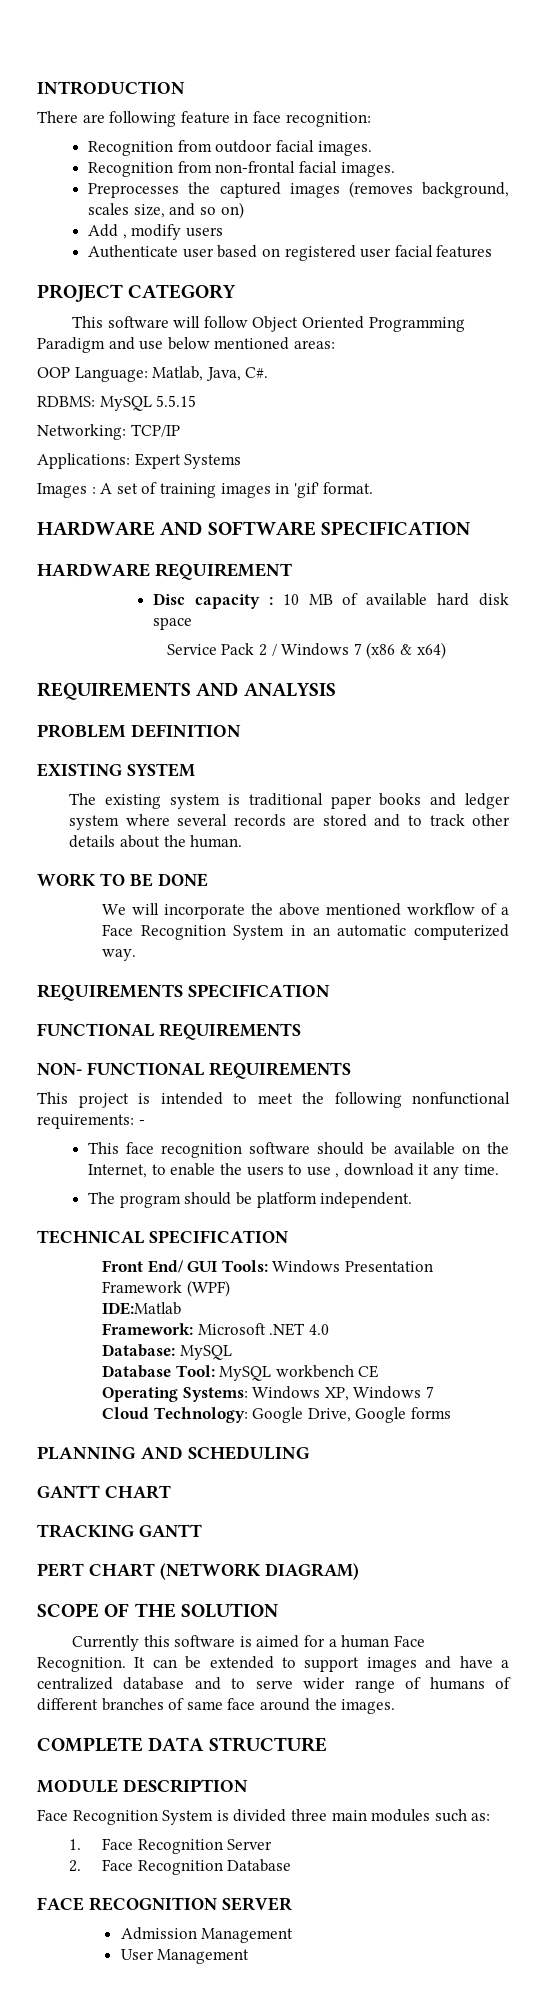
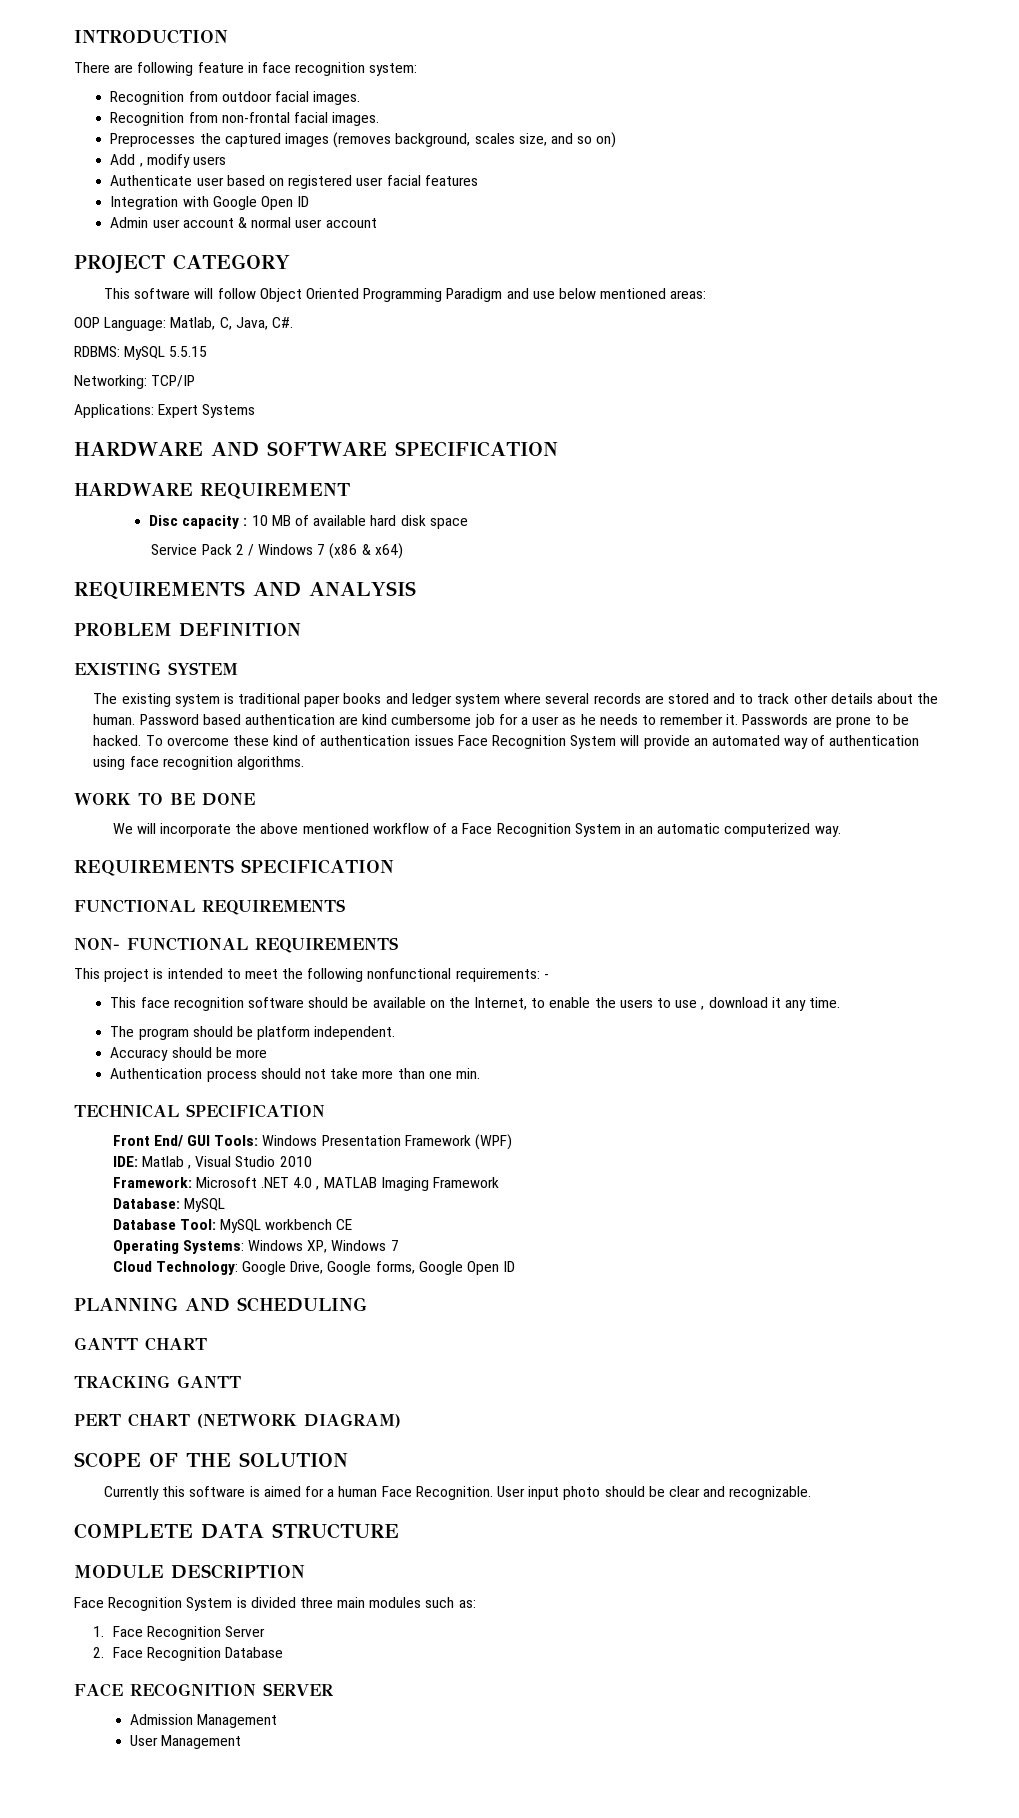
- There are following feature in face recognition:
+ There are following feature in face recognition system:
+ Integration with Google Open ID
+ Admin user account & normal user account
- OOP Language: Matlab, Java, C#.
+ OOP Language: Matlab, C, Java, C#.
- Images : A set of training images in 'gif' format.
+ Password based authentication are kind cumbersome job for a user as he needs to remember it. Passwords are prone to be hacked. To overcome these kind of authentication issues Face Recognition System will provide an automated way of authentication using face recognition algorithms.
+ Accuracy should be more
+ Authentication process should not take more than one min.
- IDE:Matlab
+ IDE: Matlab , Visual Studio 2010
- Framework: Microsoft .NET 4.0
+ Framework: Microsoft .NET 4.0 , MATLAB Imaging Framework
- Cloud Technology: Google Drive, Google forms
+ Cloud Technology: Google Drive, Google forms, Google Open ID
- It can be extended to support images and have a centralized database and to serve wider range of humans of different branches of same face around the images.
+ User input photo should be clear and recognizable.

